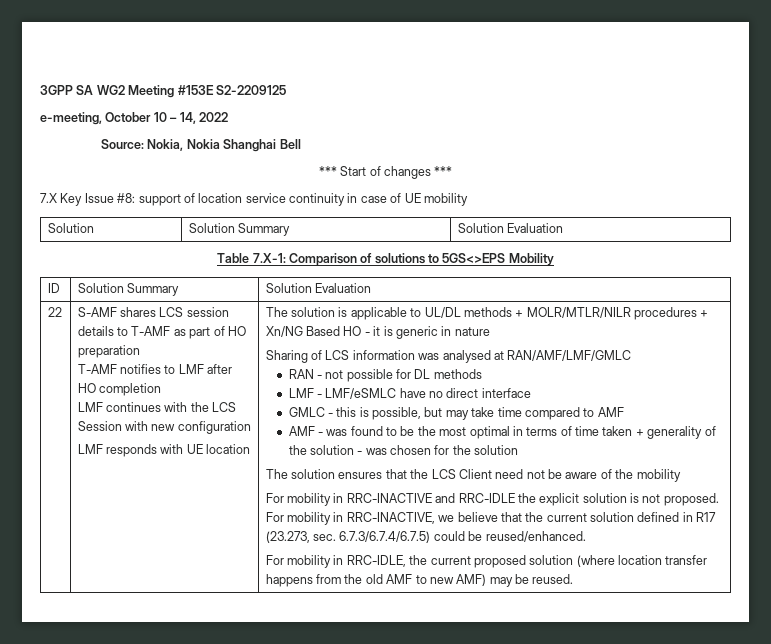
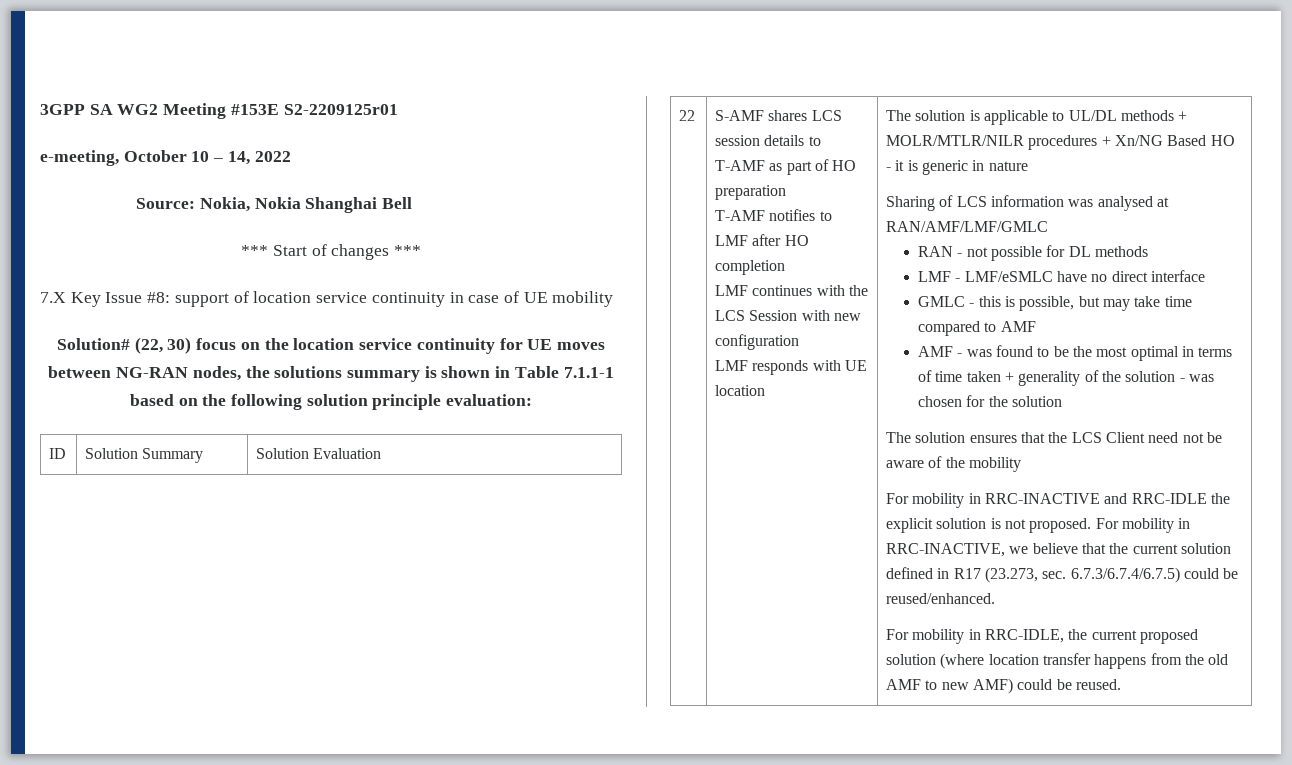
- 3GPP SA WG2 Meeting #153E S2-2209125
+ 3GPP SA WG2 Meeting #153E S2-2209125r01
- Solution | Solution Summary | Solution Evaluation
- Table 7.X-1: Comparison of solutions to 5GS<>EPS Mobility
+ Solution# (22, 30) focus on the location service continuity for UE moves between NG-RAN nodes, the solutions summary is shown in Table 7.1.1-1 based on the following solution principle evaluation:
- For mobility in RRC-IDLE, the current proposed solution (where location transfer happens from the old AMF to new AMF) may be reused.
+ For mobility in RRC-IDLE, the current proposed solution (where location transfer happens from the old AMF to new AMF) could be reused.

